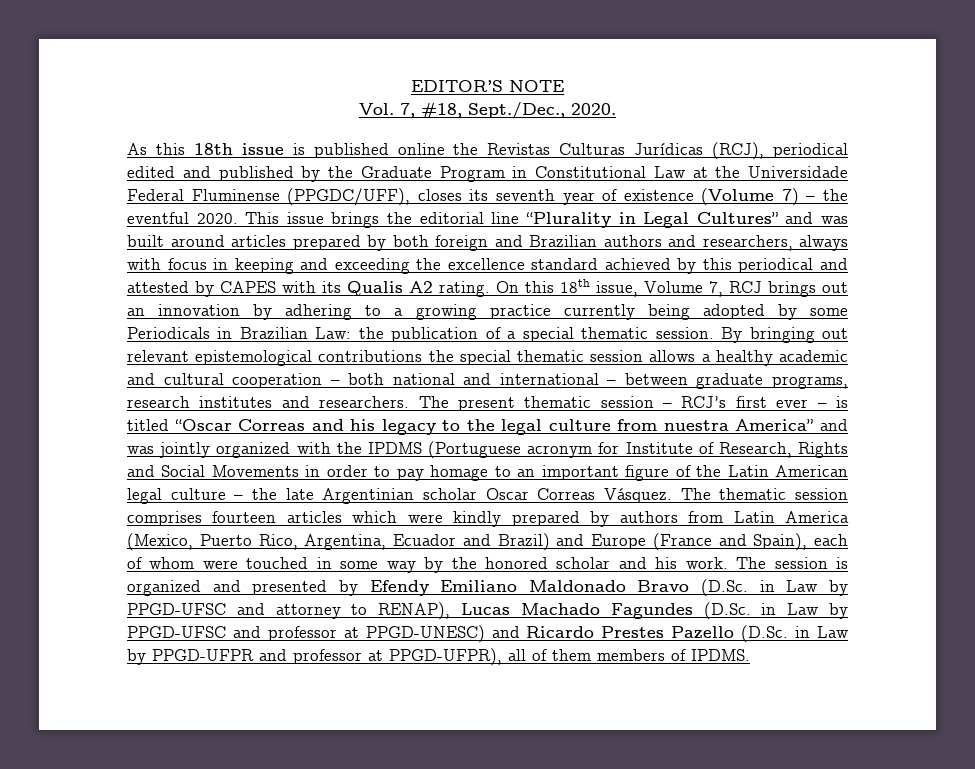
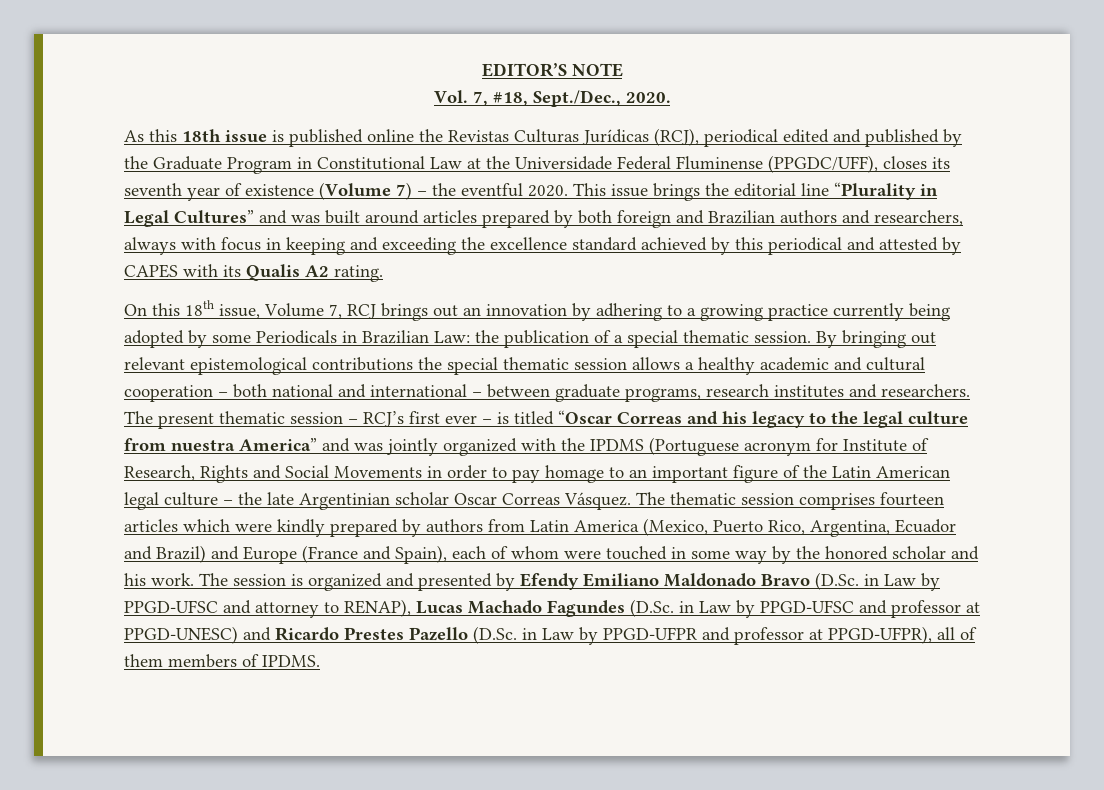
- This issue brings the editorial line “Plurality in Legal Cultures” and was built around articles prepared by both foreign and Brazilian authors and researchers, always with focus in keeping and exceeding the excellence standard achieved by this periodical and attested by CAPES with its Qualis A2 rating. On this 18th issue, Volume 7, RCJ brings out an innovation by adhering to a growing practice currently being adopted by some Periodicals in Brazilian Law:
+ This issue brings the editorial line “Plurality in Legal Cultures” and was built around articles prepared by both foreign and Brazilian authors and researchers, always with focus in keeping and exceeding the excellence standard achieved by this periodical and attested by CAPES with its Qualis A2 rating.
+ On this 18th issue, Volume 7, RCJ brings out an innovation by adhering to a growing practice currently being adopted by some Periodicals in Brazilian Law:

